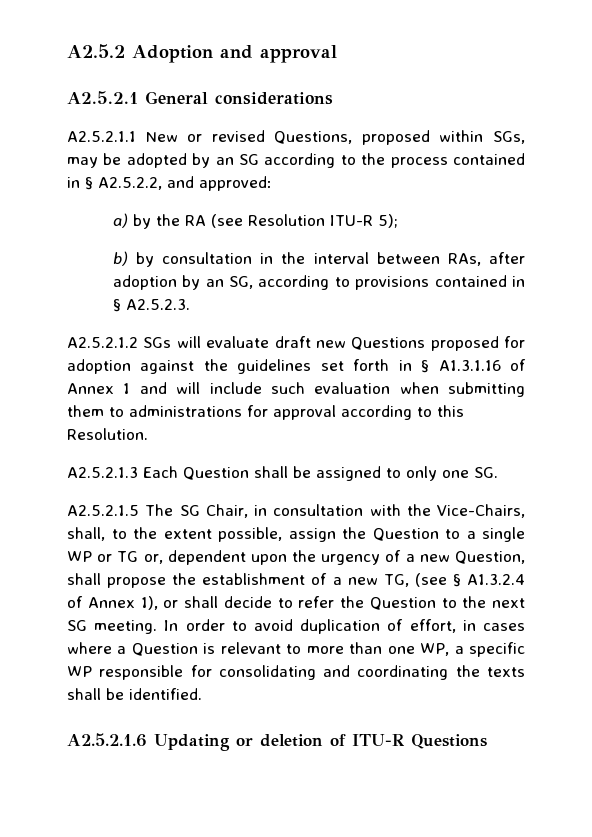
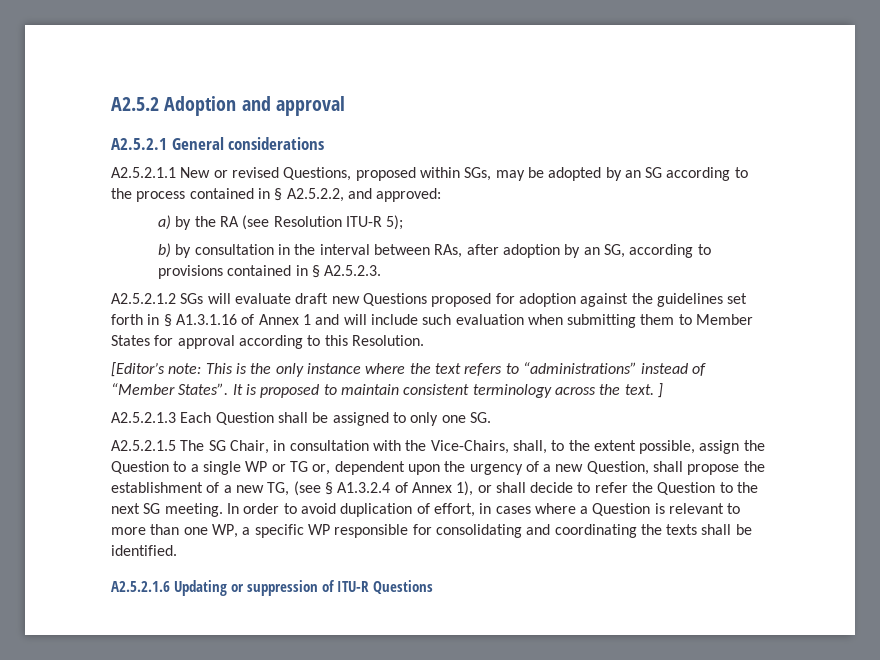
- A2.5.2.1.2 SGs will evaluate draft new Questions proposed for adoption against the guidelines set forth in § A1.3.1.16 of Annex 1 and will include such evaluation when submitting them to administrations for approval according to this Resolution.
+ A2.5.2.1.2 SGs will evaluate draft new Questions proposed for adoption against the guidelines set forth in § A1.3.1.16 of Annex 1 and will include such evaluation when submitting them to Member States for approval according to this Resolution.
+ [Editor’s note: This is the only instance where the text refers to “administrations” instead of “Member States”. It is proposed to maintain consistent terminology across the text. ]
- A2.5.2.1.6 Updating or deletion of ITU-R Questions
+ A2.5.2.1.6 Updating or suppression of ITU-R Questions

